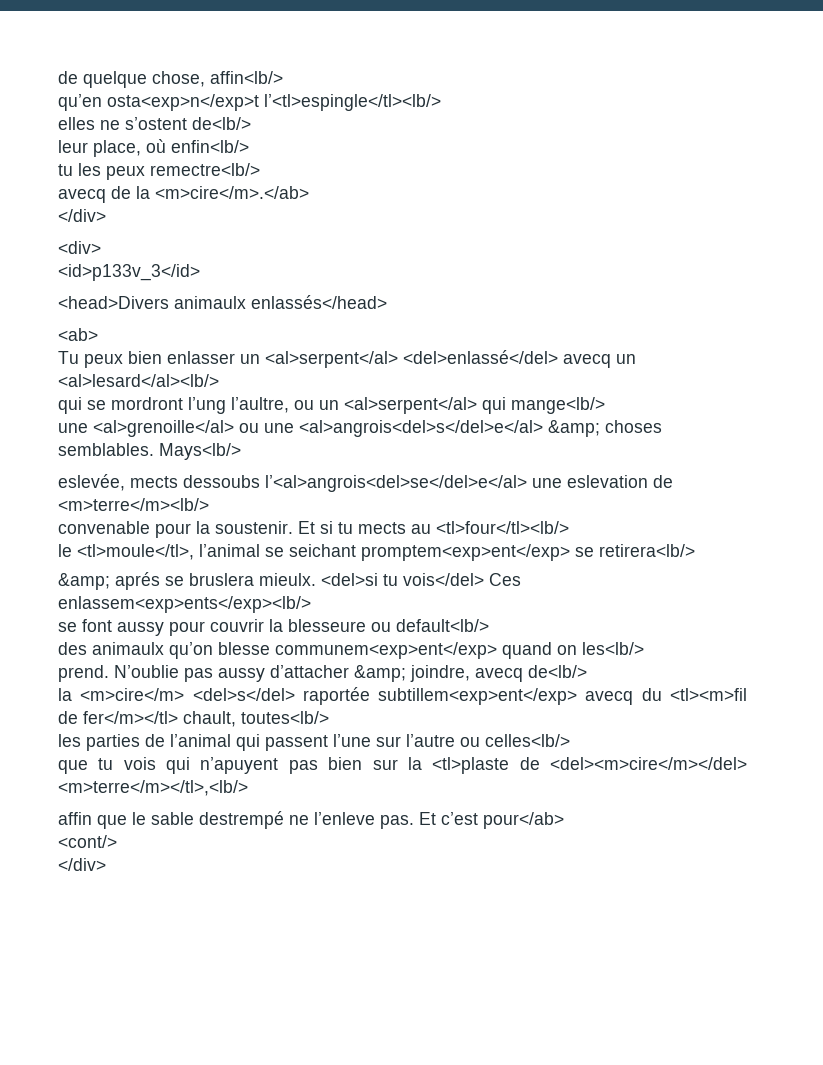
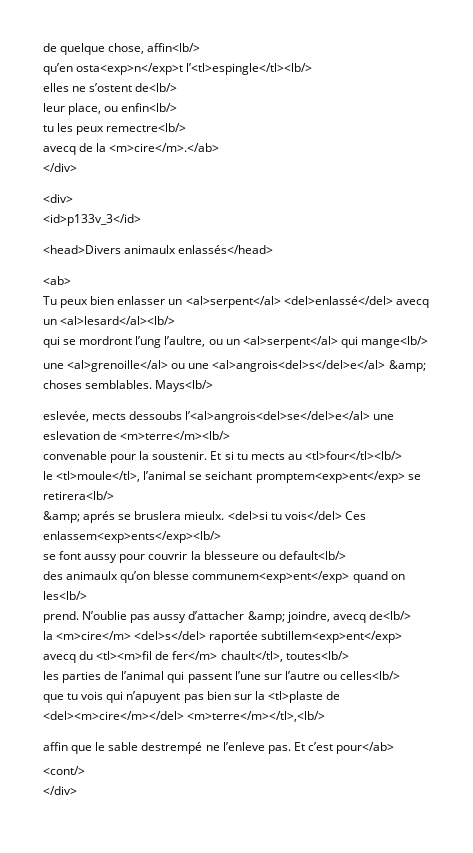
- leur place, où enfin<lb/>
+ leur place, ou enfin<lb/>
- la <m>cire</m> <del>s</del> raportée subtillem<exp>ent</exp> avecq du <tl><m>fil de fer</m></tl> chault, toutes<lb/>
+ la <m>cire</m> <del>s</del> raportée subtillem<exp>ent</exp> avecq du <tl><m>fil de fer</m> chault</tl>, toutes<lb/>

